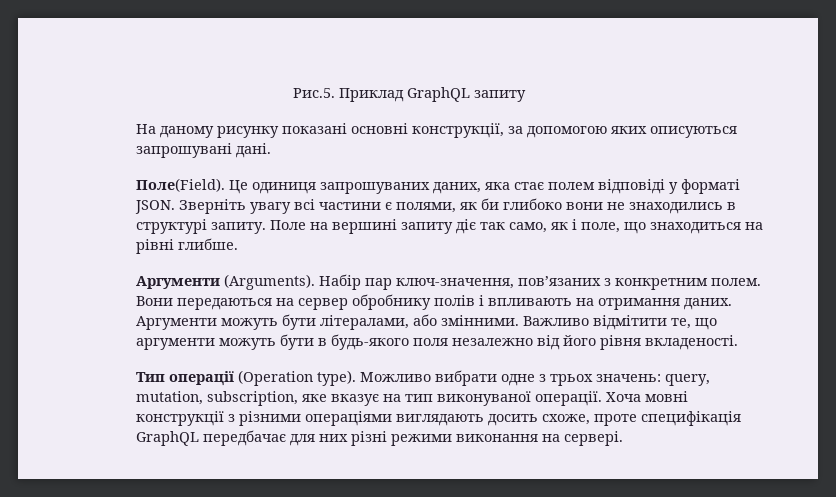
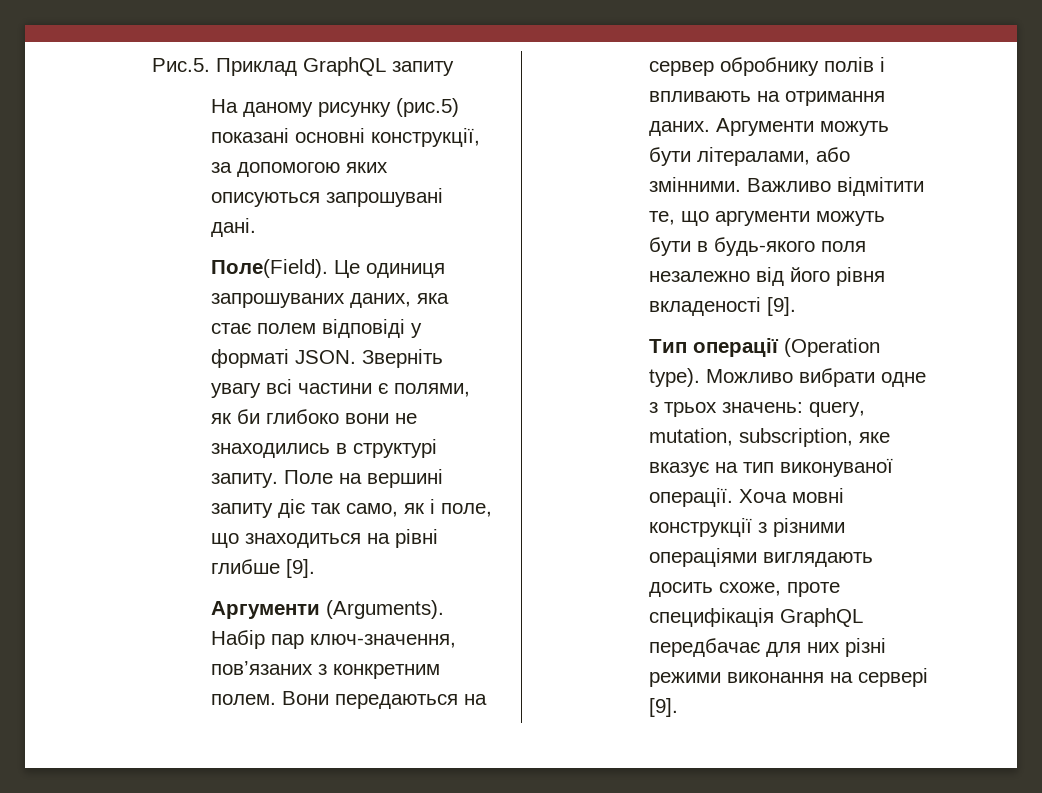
- На даному рисунку показані основні конструкції, за допомогою яких описуються запрошувані дані.
+ На даному рисунку (рис.5) показані основні конструкції, за допомогою яких описуються запрошувані дані.
- Поле на вершині запиту діє так само, як і поле, що знаходиться на рівні глибше.
+ Поле на вершині запиту діє так само, як і поле, що знаходиться на рівні глибше [9].
- Важливо відмітити те, що аргументи можуть бути в будь-якого поля незалежно від його рівня вкладеності.
+ Важливо відмітити те, що аргументи можуть бути в будь-якого поля незалежно від його рівня вкладеності [9].
- Хоча мовні конструкції з різними операціями виглядають досить схоже, проте специфікація GraphQL передбачає для них різні режими виконання на сервері.
+ Хоча мовні конструкції з різними операціями виглядають досить схоже, проте специфікація GraphQL передбачає для них різні режими виконання на сервері [9].

